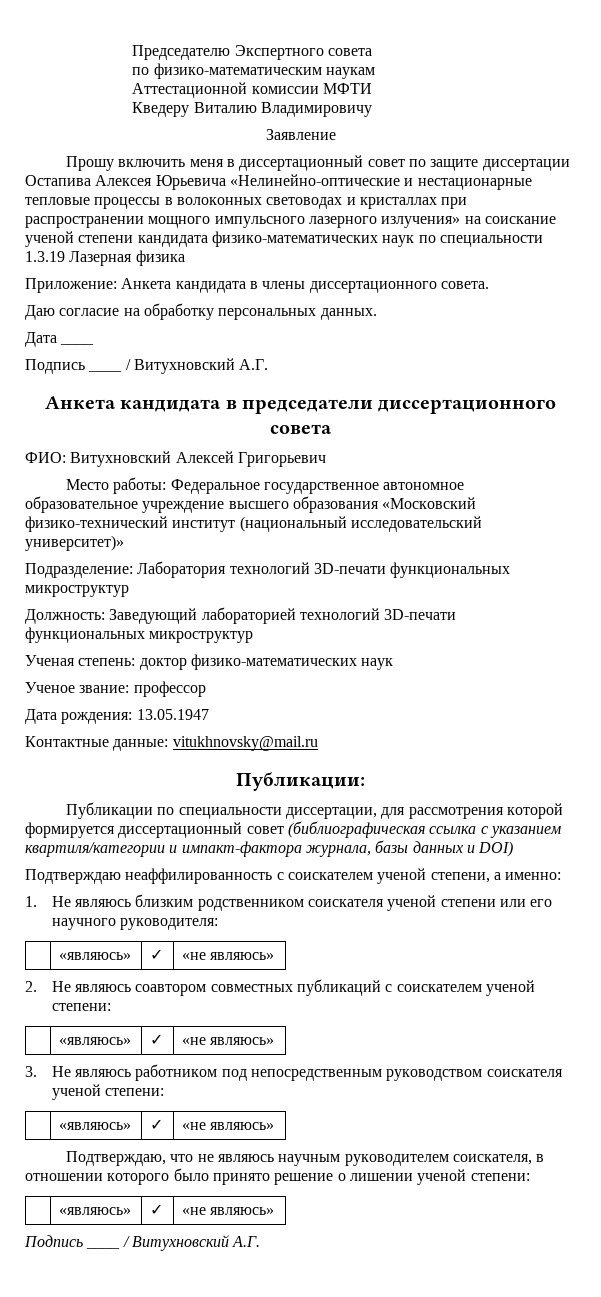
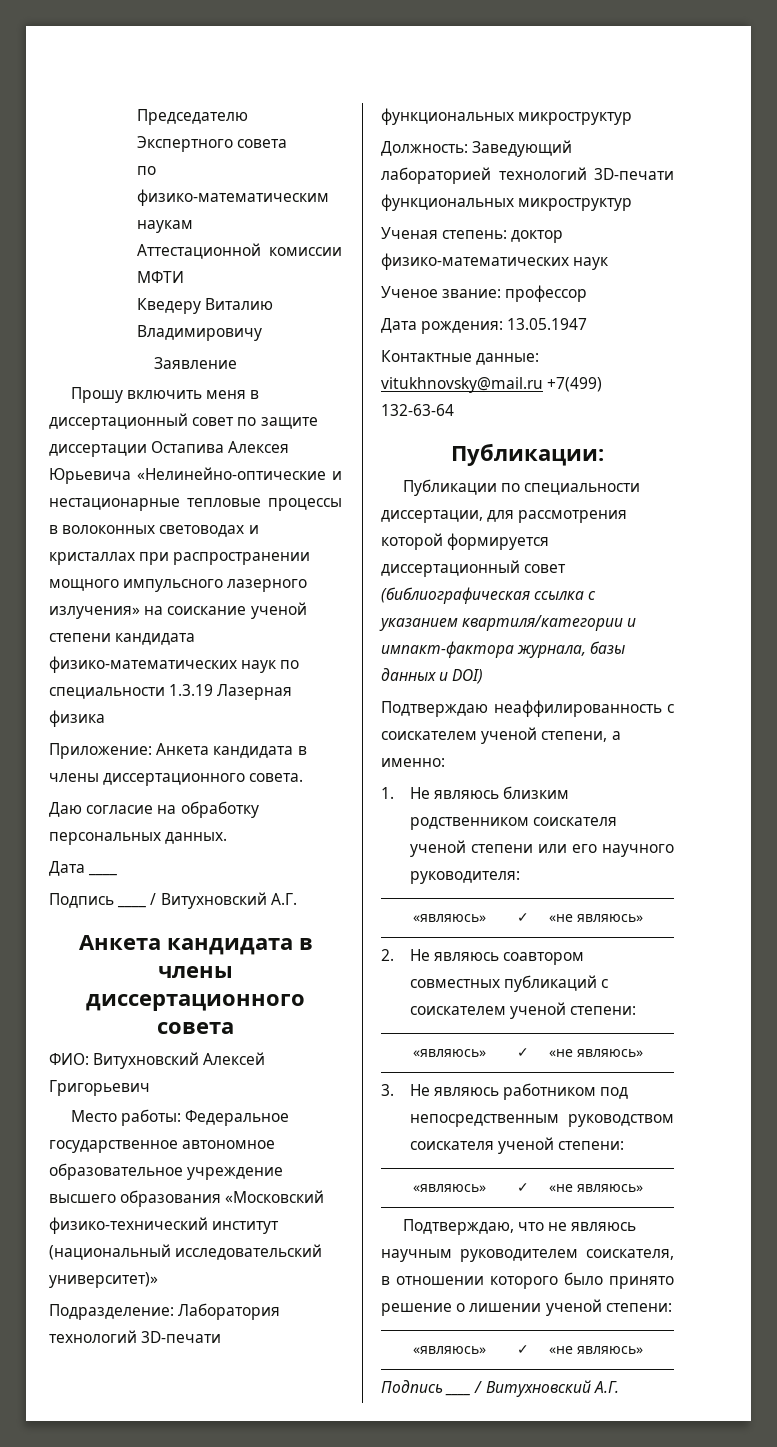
- Анкета кандидата в председатели диссертационного совета
+ Анкета кандидата в члены диссертационного совета
- Контактные данные: vitukhnovsky@mail.ru
+ Контактные данные: vitukhnovsky@mail.ru +7(499) 132-63-64

